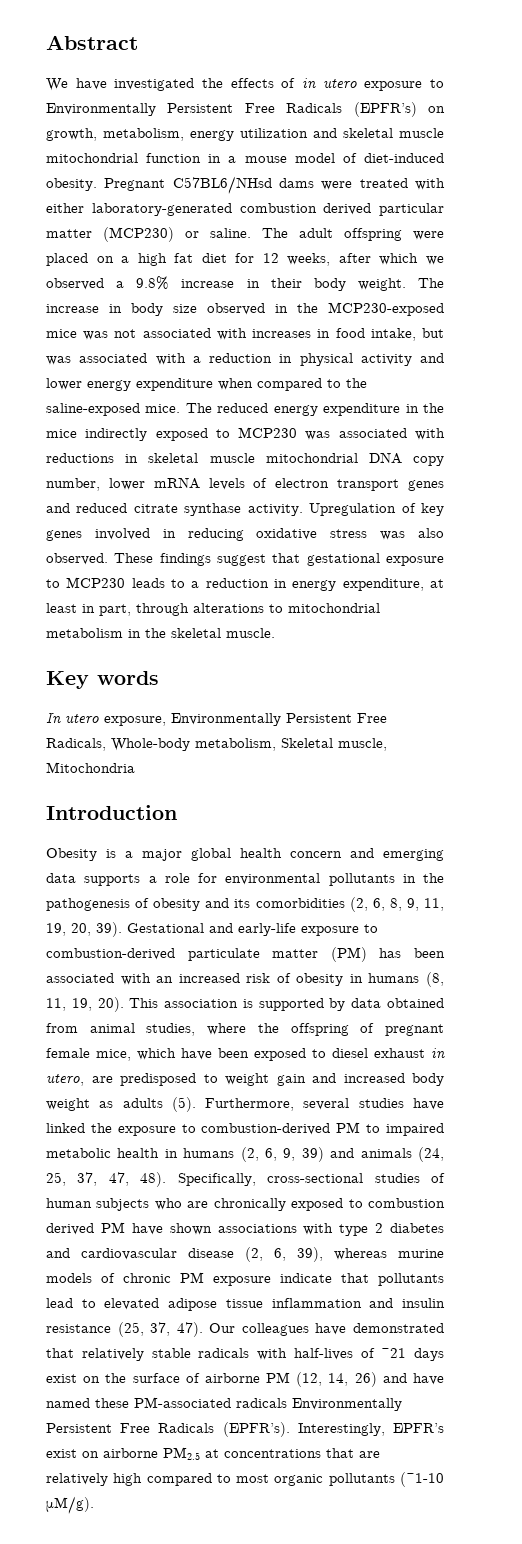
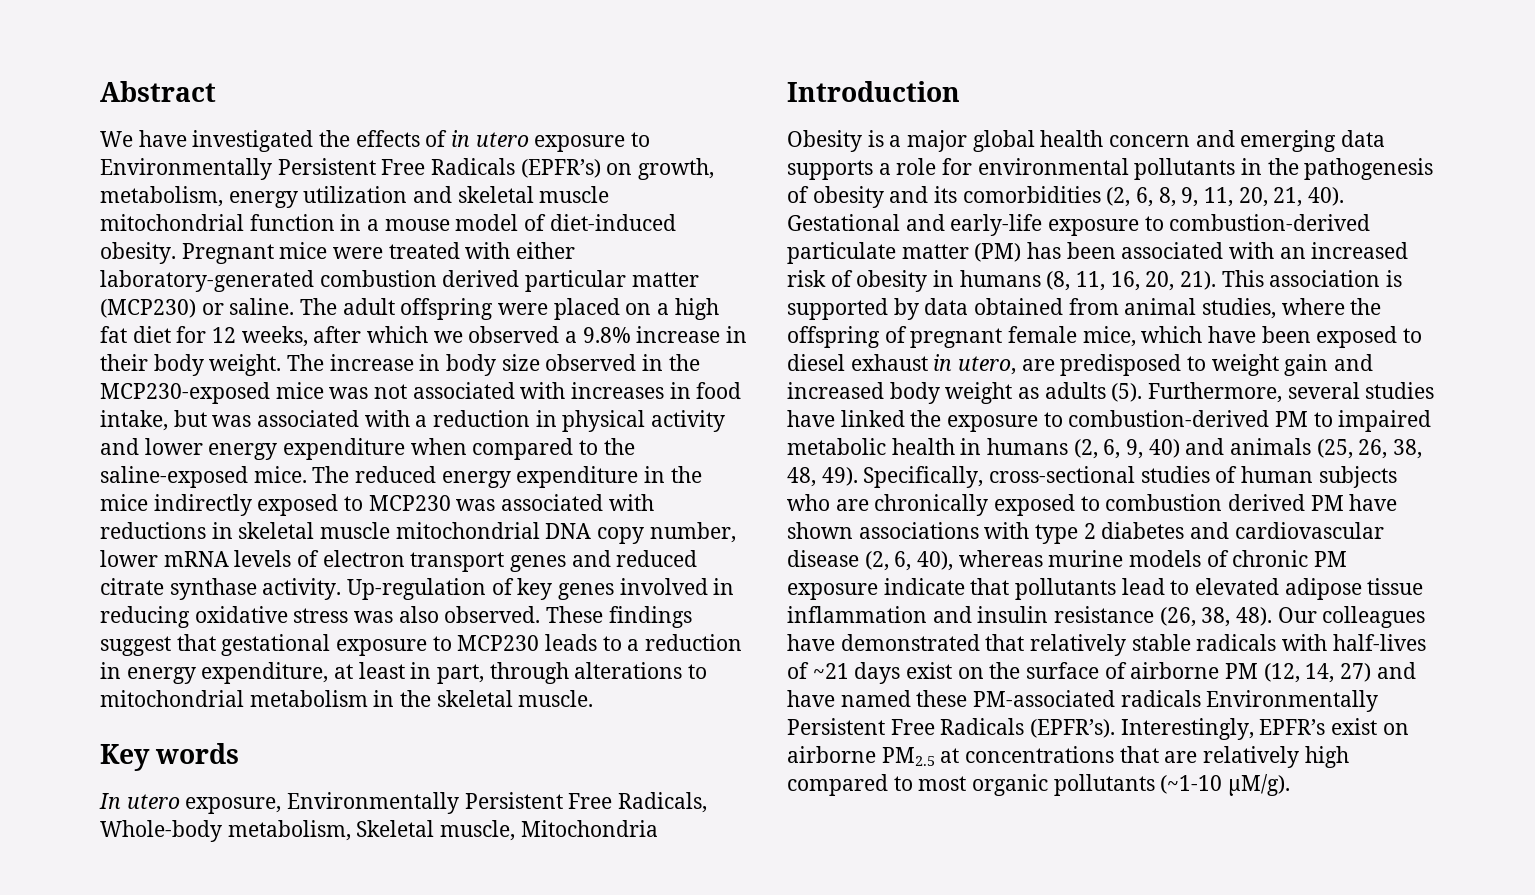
- Pregnant C57BL6/NHsd dams were treated with either laboratory-generated combustion derived particular matter (MCP230) or saline.
+ Pregnant mice were treated with either laboratory-generated combustion derived particular matter (MCP230) or saline.
- Upregulation of key genes involved in reducing oxidative stress was also observed.
+ Up-regulation of key genes involved in reducing oxidative stress was also observed.
- Obesity is a major global health concern and emerging data supports a role for environmental pollutants in the pathogenesis of obesity and its comorbidities (2, 6, 8, 9, 11, 19, 20, 39).
+ Obesity is a major global health concern and emerging data supports a role for environmental pollutants in the pathogenesis of obesity and its comorbidities (2, 6, 8, 9, 11, 20, 21, 40).
- Gestational and early-life exposure to combustion-derived particulate matter (PM) has been associated with an increased risk of obesity in humans (8, 11, 19, 20).
+ Gestational and early-life exposure to combustion-derived particulate matter (PM) has been associated with an increased risk of obesity in humans (8, 11, 16, 20, 21).
- Furthermore, several studies have linked the exposure to combustion-derived PM to impaired metabolic health in humans (2, 6, 9, 39) and animals (24, 25, 37, 47, 48).
+ Furthermore, several studies have linked the exposure to combustion-derived PM to impaired metabolic health in humans (2, 6, 9, 40) and animals (25, 26, 38, 48, 49).
- Specifically, cross-sectional studies of human subjects who are chronically exposed to combustion derived PM have shown associations with type 2 diabetes and cardiovascular disease (2, 6, 39), whereas murine models of chronic PM exposure indicate that pollutants lead to elevated adipose tissue inflammation and insulin resistance (25, 37, 47).
+ Specifically, cross-sectional studies of human subjects who are chronically exposed to combustion derived PM have shown associations with type 2 diabetes and cardiovascular disease (2, 6, 40), whereas murine models of chronic PM exposure indicate that pollutants lead to elevated adipose tissue inflammation and insulin resistance (26, 38, 48).
- Our colleagues have demonstrated that relatively stable radicals with half-lives of ~21 days exist on the surface of airborne PM (12, 14, 26) and have named these PM-associated radicals Environmentally Persistent Free Radicals (EPFR’s).
+ Our colleagues have demonstrated that relatively stable radicals with half-lives of ~21 days exist on the surface of airborne PM (12, 14, 27) and have named these PM-associated radicals Environmentally Persistent Free Radicals (EPFR’s).

